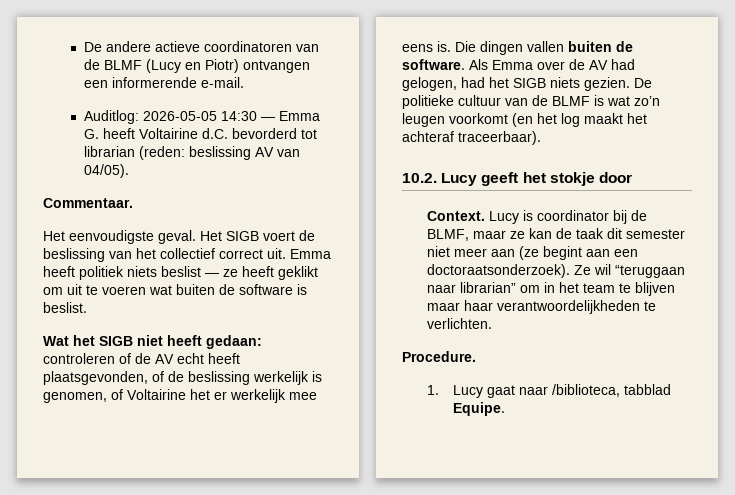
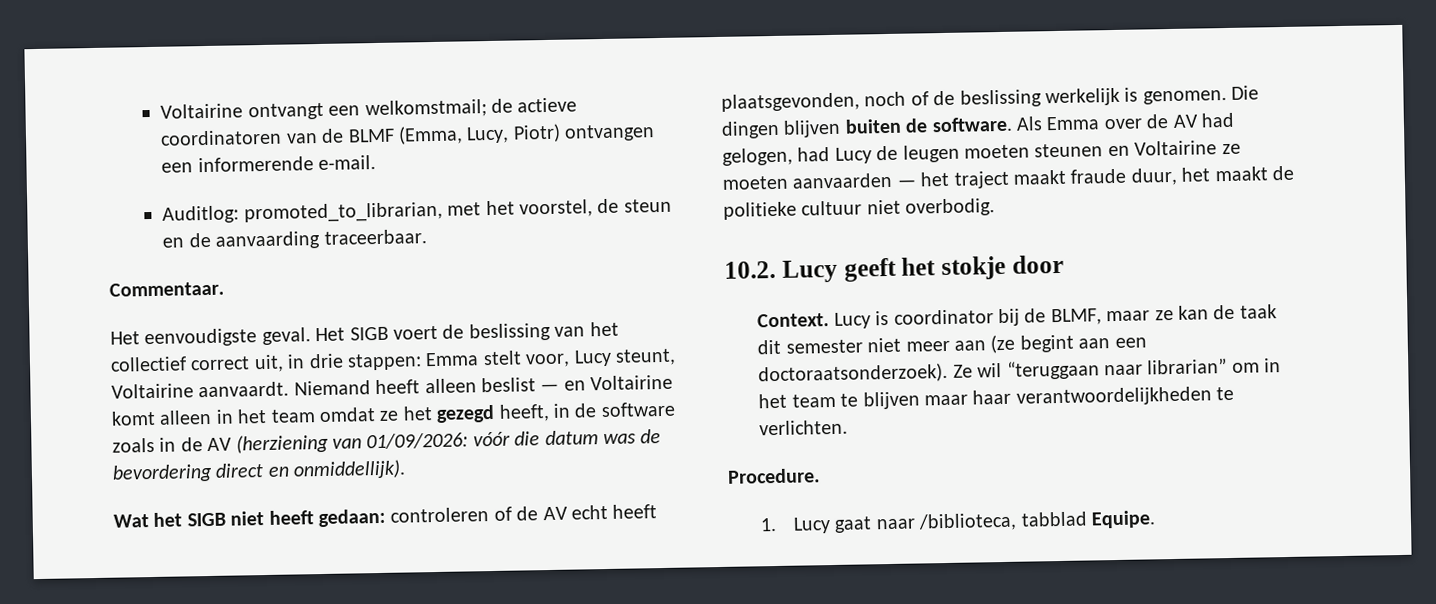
- De andere actieve coordinatoren van de BLMF (Lucy en Piotr) ontvangen een informerende e-mail.
+ Voltairine ontvangt een welkomstmail; de actieve coordinatoren van de BLMF (Emma, Lucy, Piotr) ontvangen een informerende e-mail.
- Auditlog: 2026-05-05 14:30 — Emma G. heeft Voltairine d.C. bevorderd tot librarian (reden: beslissing AV van 04/05).
+ Auditlog: promoted_to_librarian, met het voorstel, de steun en de aanvaarding traceerbaar.
- Het SIGB voert de beslissing van het collectief correct uit. Emma heeft politiek niets beslist — ze heeft geklikt om uit te voeren wat buiten de software is beslist.
+ Het SIGB voert de beslissing van het collectief correct uit, in drie stappen: Emma stelt voor, Lucy steunt, Voltairine aanvaardt. Niemand heeft alleen beslist — en Voltairine komt alleen in het team omdat ze het gezegd heeft, in de software zoals in de AV (herziening van 01/09/2026: vóór die datum was de bevordering direct en onmiddellijk).
- Wat het SIGB niet heeft gedaan: controleren of de AV echt heeft plaatsgevonden, of de beslissing werkelijk is genomen, of Voltairine het er werkelijk mee eens is.
+ Wat het SIGB niet heeft gedaan: controleren of de AV echt heeft plaatsgevonden, noch of de beslissing werkelijk is genomen.
- Die dingen vallen buiten de software.
+ Die dingen blijven buiten de software.
- Als Emma over de AV had gelogen, had het SIGB niets gezien. De politieke cultuur van de BLMF is wat zo’n leugen voorkomt (en het log maakt het achteraf traceerbaar).
+ Als Emma over de AV had gelogen, had Lucy de leugen moeten steunen en Voltairine ze moeten aanvaarden — het traject maakt fraude duur, het maakt de politieke cultuur niet overbodig.

